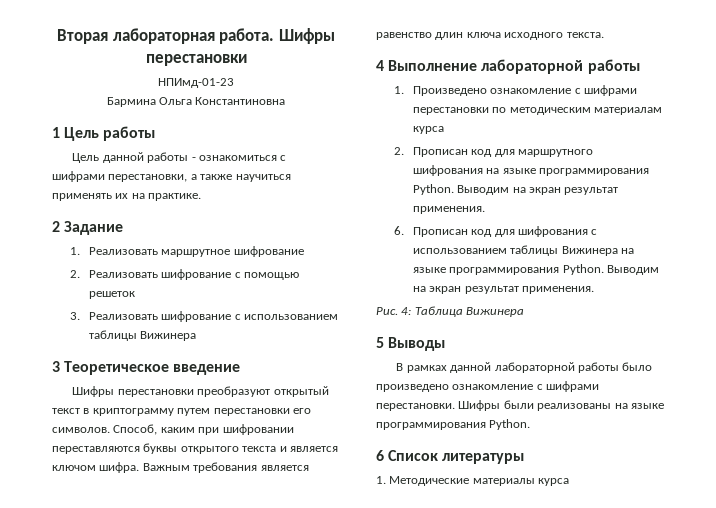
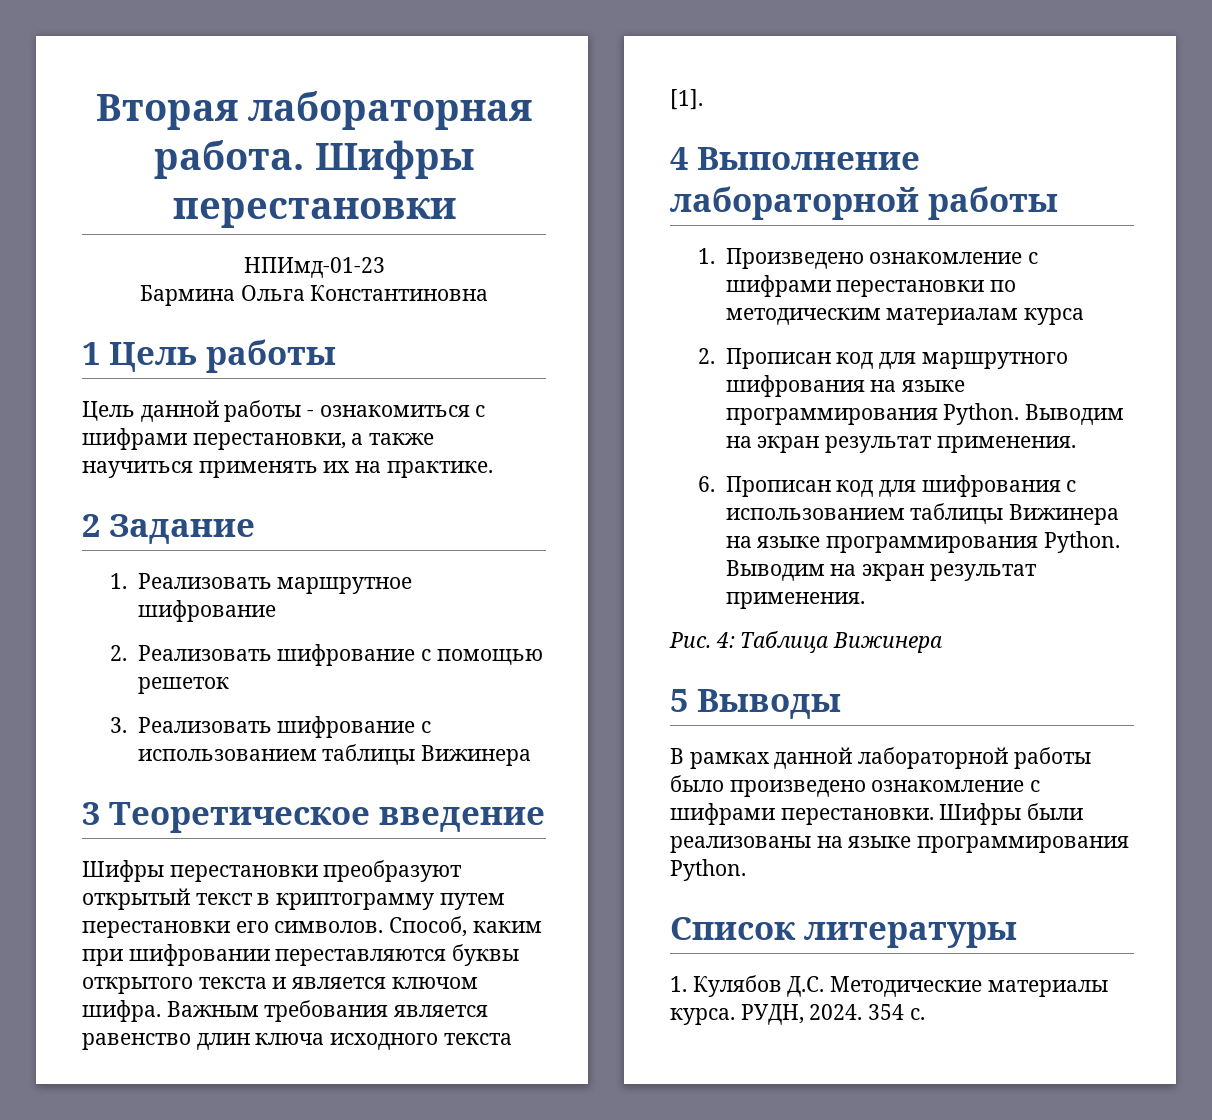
- Важным требования является равенство длин ключа исходного текста.
+ Важным требования является равенство длин ключа исходного текста [1].
- 6 Список литературы
+ Список литературы
- 1. Методические материалы курса
+ 1. Кулябов Д.С. Методические материалы курса. РУДН, 2024. 354 с.

